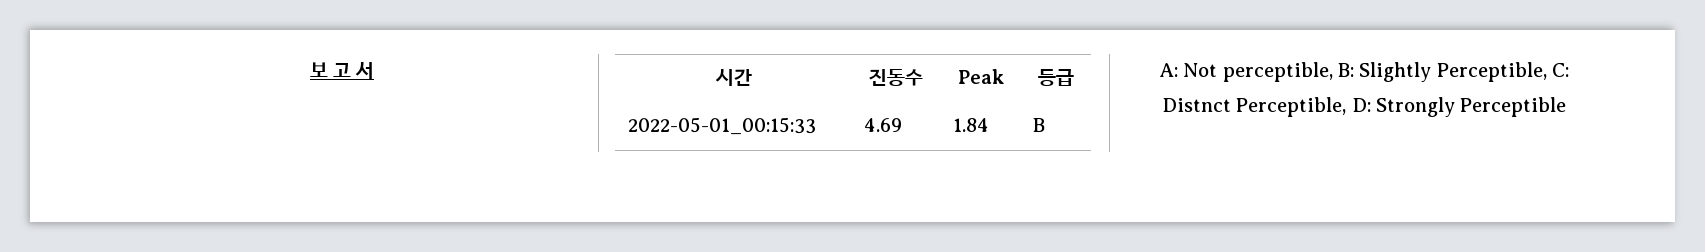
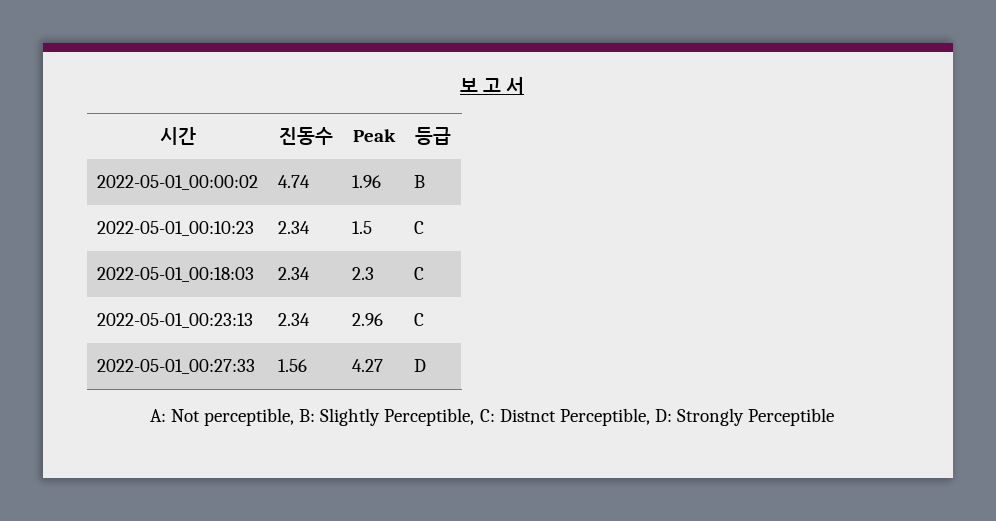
- 2022-05-01_00:15:33 | 4.69 | 1.84 | B
+ 2022-05-01_00:00:02 | 4.74 | 1.96 | B
+ 2022-05-01_00:10:23 | 2.34 | 1.5 | C
+ 2022-05-01_00:18:03 | 2.34 | 2.3 | C
+ 2022-05-01_00:23:13 | 2.34 | 2.96 | C
+ 2022-05-01_00:27:33 | 1.56 | 4.27 | D

